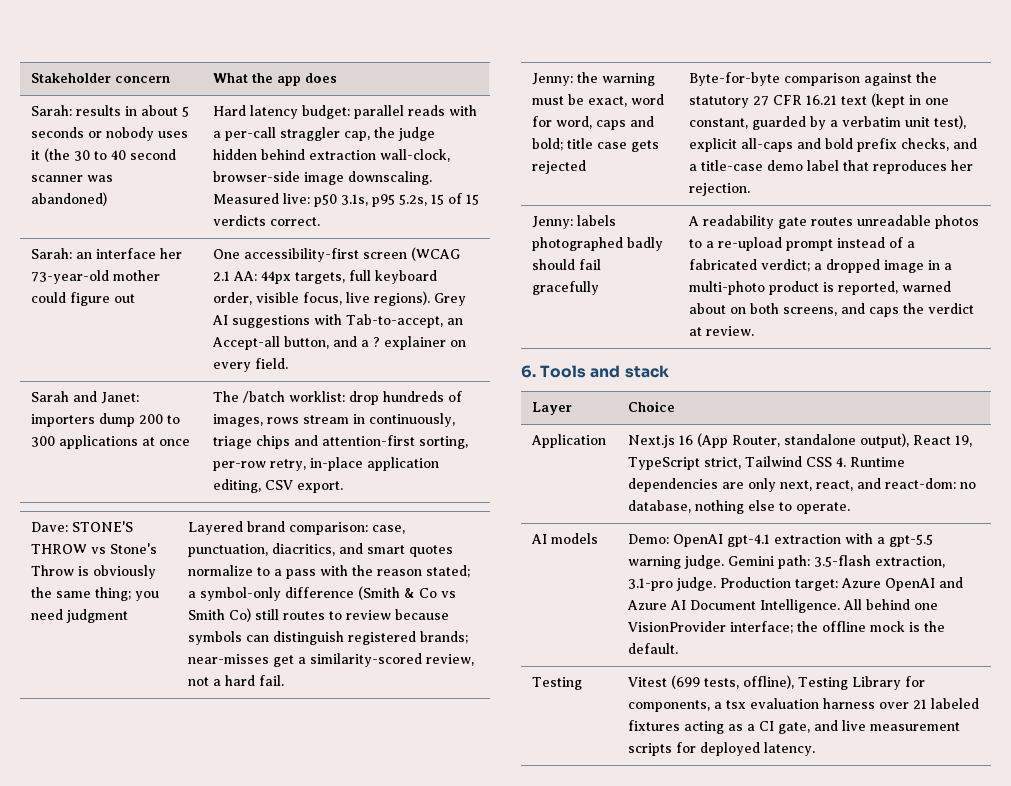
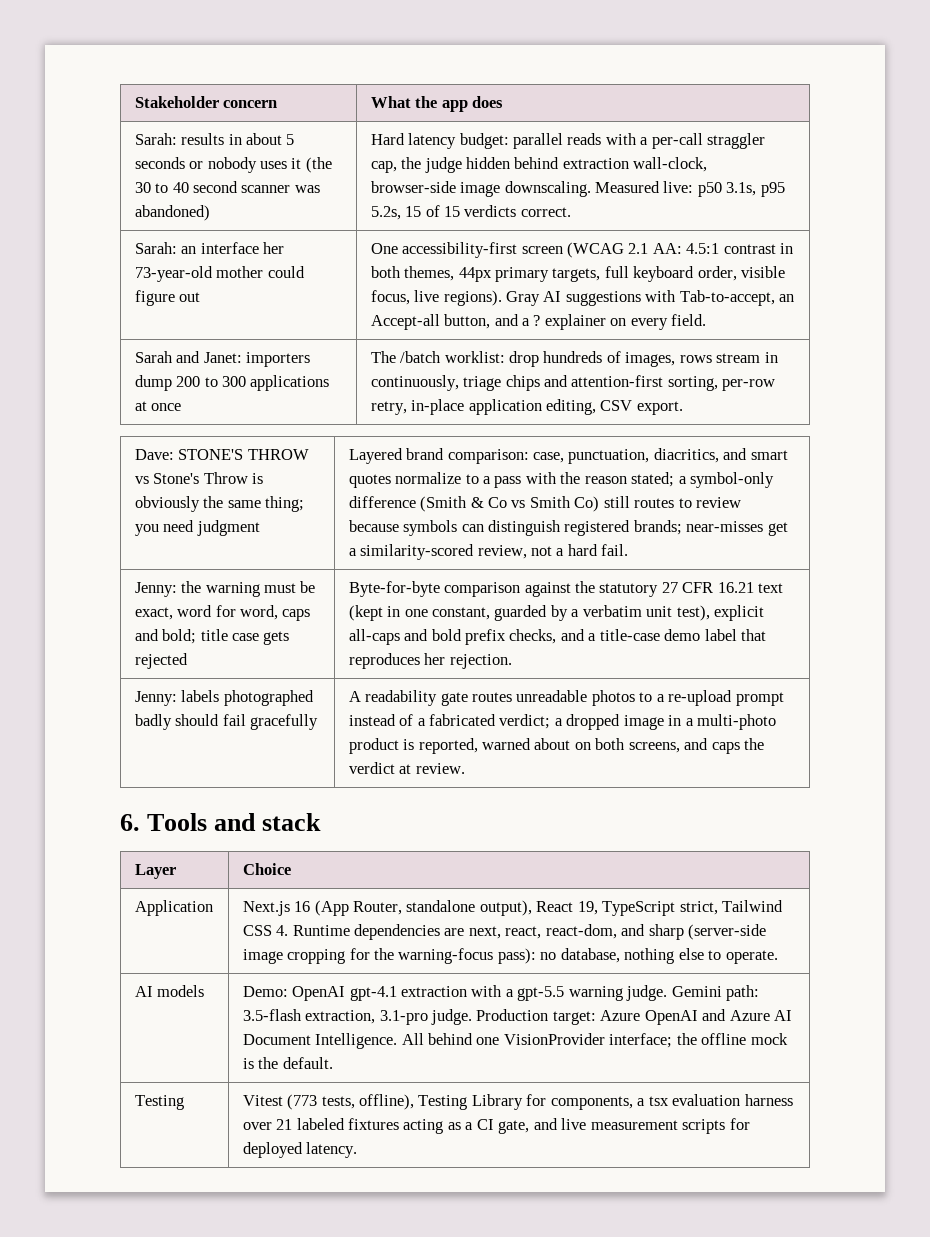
- One accessibility-first screen (WCAG 2.1 AA: 44px targets, full keyboard order, visible focus, live regions).
+ One accessibility-first screen (WCAG 2.1 AA: 4.5:1 contrast in both themes, 44px primary targets, full keyboard order, visible focus, live regions).
- Grey AI suggestions with Tab-to-accept, an Accept-all button, and a ? explainer on every field.
+ Gray AI suggestions with Tab-to-accept, an Accept-all button, and a ? explainer on every field.
- Application | Next.js 16 (App Router, standalone output), React 19, TypeScript strict, Tailwind CSS 4. Runtime dependencies are only next, react, and react-dom: no database, nothing else to operate.
+ Application | Next.js 16 (App Router, standalone output), React 19, TypeScript strict, Tailwind CSS 4. Runtime dependencies are next, react, react-dom, and sharp (server-side image cropping for the warning-focus pass): no database, nothing else to operate.
- Testing | Vitest (699 tests, offline), Testing Library for components, a tsx evaluation harness over 21 labeled fixtures acting as a CI gate, and live measurement scripts for deployed latency.
+ Testing | Vitest (773 tests, offline), Testing Library for components, a tsx evaluation harness over 21 labeled fixtures acting as a CI gate, and live measurement scripts for deployed latency.

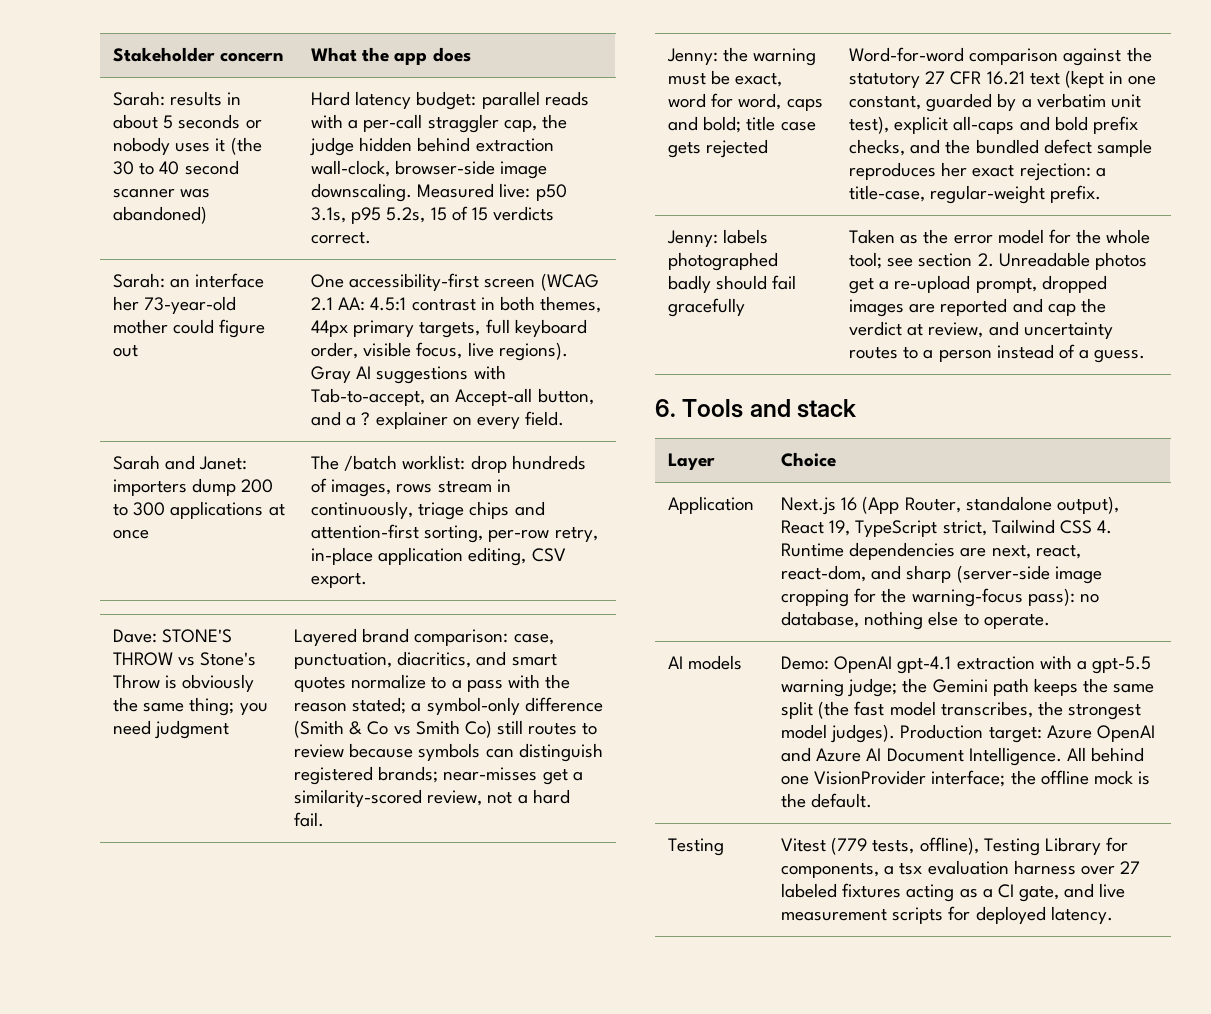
- Byte-for-byte comparison against the statutory 27 CFR 16.21 text (kept in one constant, guarded by a verbatim unit test), explicit all-caps and bold prefix checks, and a title-case demo label that reproduces her rejection.
+ Word-for-word comparison against the statutory 27 CFR 16.21 text (kept in one constant, guarded by a verbatim unit test), explicit all-caps and bold prefix checks, and the bundled defect sample reproduces her exact rejection: a title-case, regular-weight prefix.
- A readability gate routes unreadable photos to a re-upload prompt instead of a fabricated verdict; a dropped image in a multi-photo product is reported, warned about on both screens, and caps the verdict at review.
+ Taken as the error model for the whole tool; see section 2. Unreadable photos get a re-upload prompt, dropped images are reported and cap the verdict at review, and uncertainty routes to a person instead of a guess.
- Demo: OpenAI gpt-4.1 extraction with a gpt-5.5 warning judge. Gemini path: 3.5-flash extraction, 3.1-pro judge.
+ Demo: OpenAI gpt-4.1 extraction with a gpt-5.5 warning judge; the Gemini path keeps the same split (the fast model transcribes, the strongest model judges).
- Testing | Vitest (773 tests, offline), Testing Library for components, a tsx evaluation harness over 21 labeled fixtures acting as a CI gate, and live measurement scripts for deployed latency.
+ Testing | Vitest (779 tests, offline), Testing Library for components, a tsx evaluation harness over 27 labeled fixtures acting as a CI gate, and live measurement scripts for deployed latency.

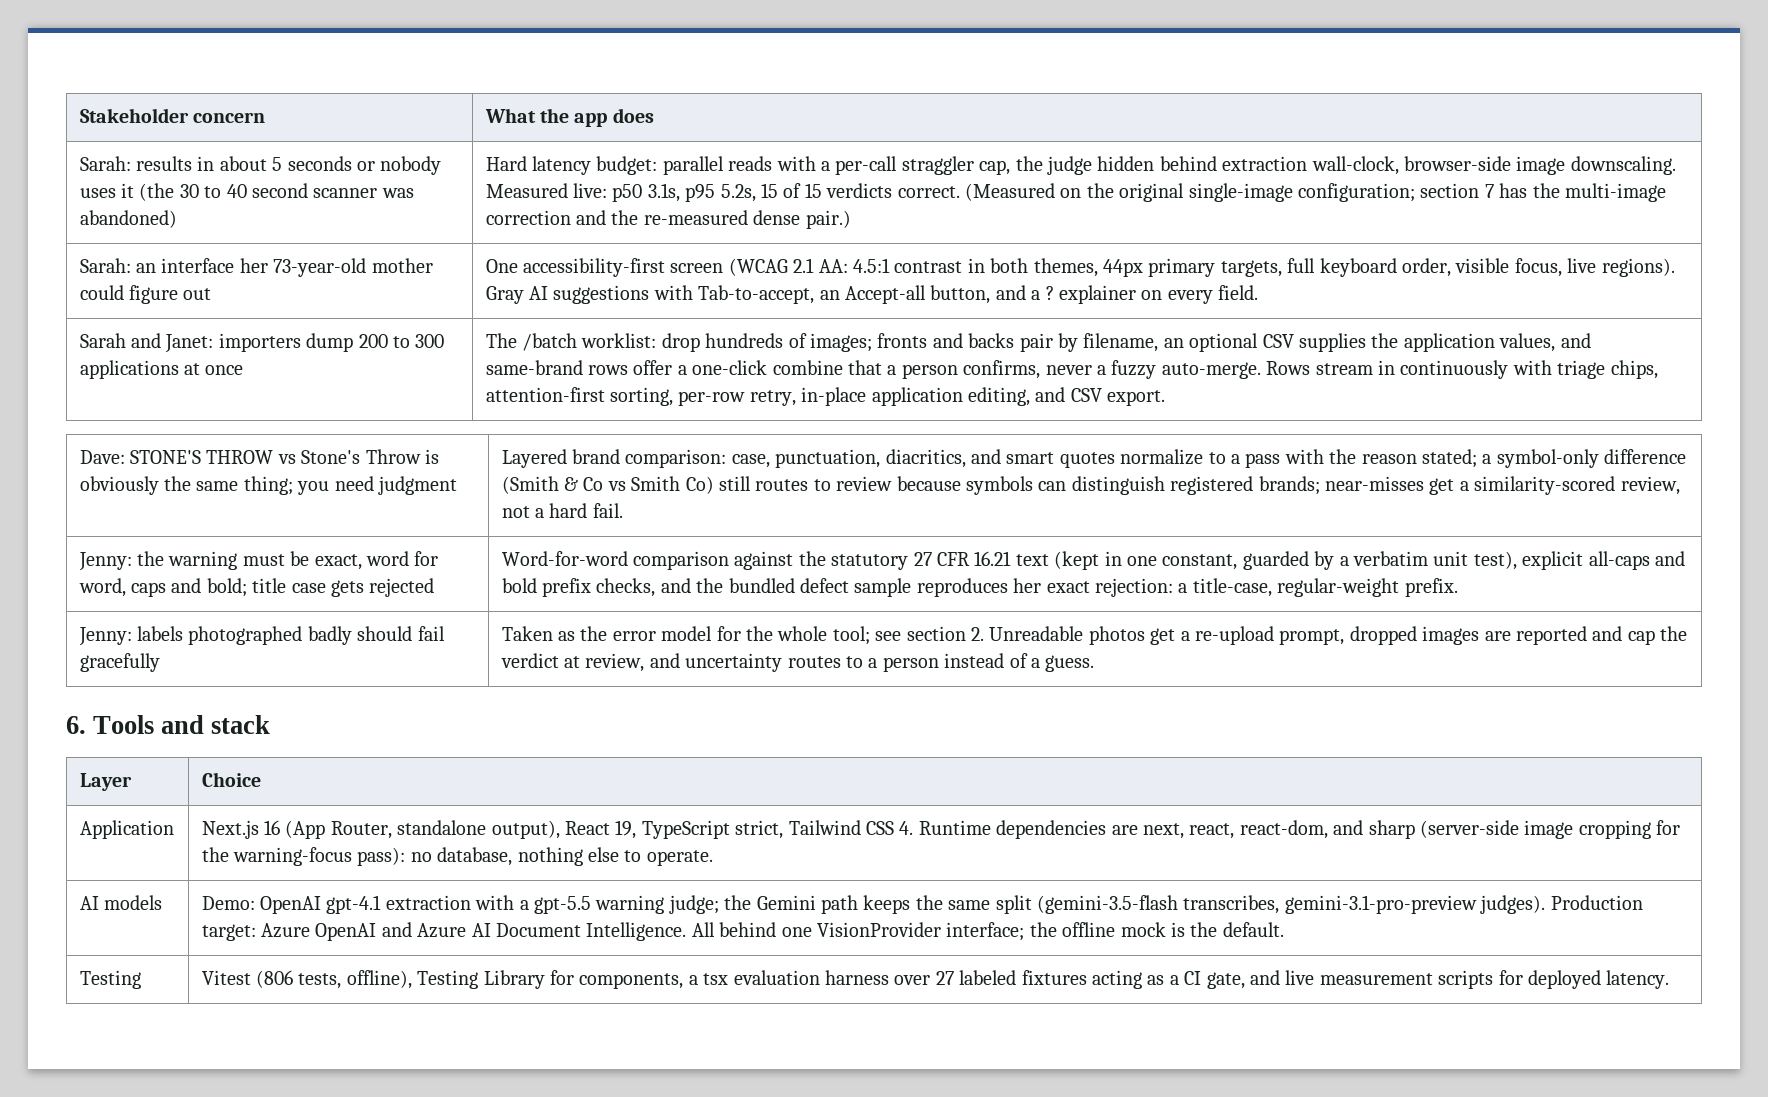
+ (Measured on the original single-image configuration; section 7 has the multi-image correction and the re-measured dense pair.)
- The /batch worklist: drop hundreds of images, rows stream in continuously, triage chips and attention-first sorting, per-row retry, in-place application editing, CSV export.
+ The /batch worklist: drop hundreds of images; fronts and backs pair by filename, an optional CSV supplies the application values, and same-brand rows offer a one-click combine that a person confirms, never a fuzzy auto-merge. Rows stream in continuously with triage chips, attention-first sorting, per-row retry, in-place application editing, and CSV export.
- Demo: OpenAI gpt-4.1 extraction with a gpt-5.5 warning judge; the Gemini path keeps the same split (the fast model transcribes, the strongest model judges).
+ Demo: OpenAI gpt-4.1 extraction with a gpt-5.5 warning judge; the Gemini path keeps the same split (gemini-3.5-flash transcribes, gemini-3.1-pro-preview judges).
- Testing | Vitest (779 tests, offline), Testing Library for components, a tsx evaluation harness over 27 labeled fixtures acting as a CI gate, and live measurement scripts for deployed latency.
+ Testing | Vitest (806 tests, offline), Testing Library for components, a tsx evaluation harness over 27 labeled fixtures acting as a CI gate, and live measurement scripts for deployed latency.

